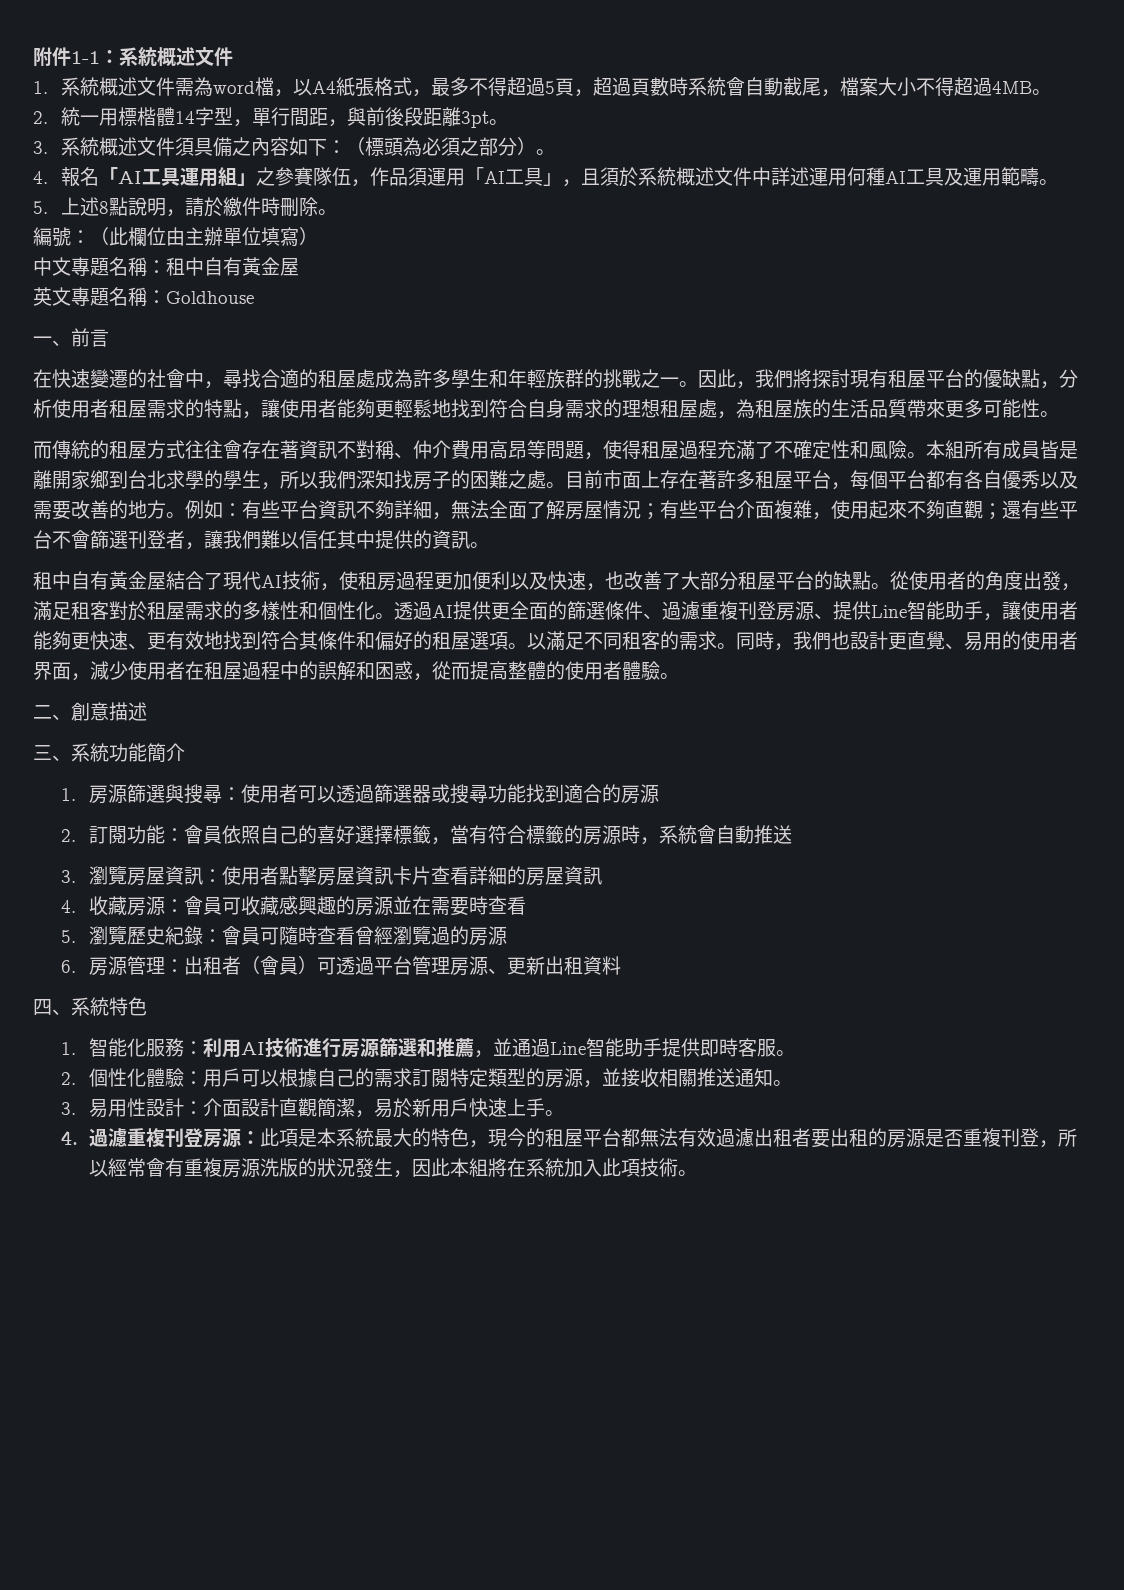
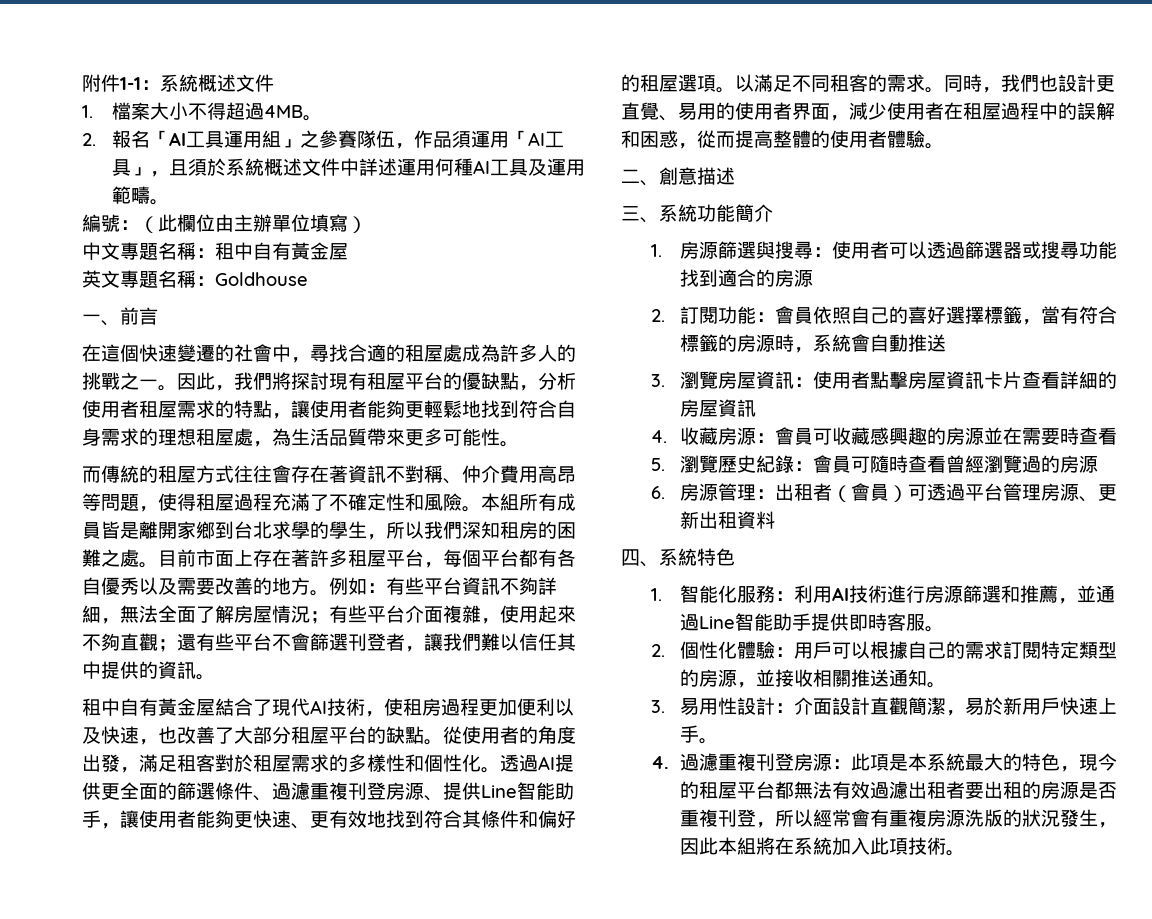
- 1.系統概述文件需為word檔，以A4紙張格式，最多不得超過5頁，超過頁數時系統會自動截尾，檔案大小不得超過4MB。
+ 1.檔案大小不得超過4MB。
- 2.統一用標楷體14字型，單行間距，與前後段距離3pt。
- 3.系統概述文件須具備之內容如下：（標頭為必須之部分）。
- 4.報名「AI工具運用組」之參賽隊伍，作品須運用「AI工具」，且須於系統概述文件中詳述運用何種AI工具及運用範疇。
+ 2.報名「AI工具運用組」之參賽隊伍，作品須運用「AI工具」，且須於系統概述文件中詳述運用何種AI工具及運用範疇。
- 5.上述8點說明，請於繳件時刪除。
- 在快速變遷的社會中，尋找合適的租屋處成為許多學生和年輕族群的挑戰之一。
+ 在這個快速變遷的社會中，尋找合適的租屋處成為許多人的挑戰之一。
- 因此，我們將探討現有租屋平台的優缺點，分析使用者租屋需求的特點，讓使用者能夠更輕鬆地找到符合自身需求的理想租屋處，為租屋族的生活品質帶來更多可能性。
+ 因此，我們將探討現有租屋平台的優缺點，分析使用者租屋需求的特點，讓使用者能夠更輕鬆地找到符合自身需求的理想租屋處，為生活品質帶來更多可能性。
- 本組所有成員皆是離開家鄉到台北求學的學生，所以我們深知找房子的困難之處。
+ 本組所有成員皆是離開家鄉到台北求學的學生，所以我們深知租房的困難之處。

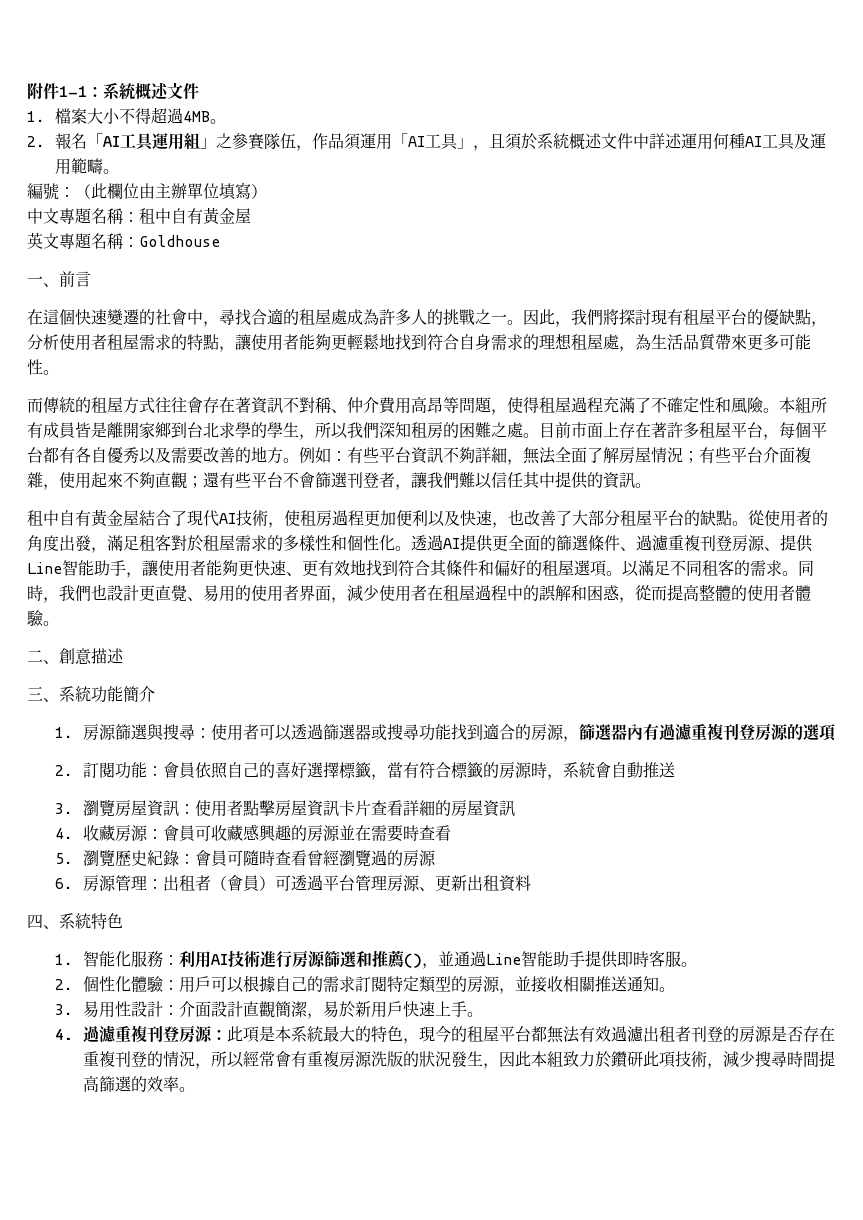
- 1.房源篩選與搜尋：使用者可以透過篩選器或搜尋功能找到適合的房源
+ 1.房源篩選與搜尋：使用者可以透過篩選器或搜尋功能找到適合的房源，篩選器內有過濾重複刊登房源的選項
- 1.智能化服務：利用AI技術進行房源篩選和推薦，並通過Line智能助手提供即時客服。
+ 1.智能化服務：利用AI技術進行房源篩選和推薦()，並通過Line智能助手提供即時客服。
- 4.過濾重複刊登房源：此項是本系統最大的特色，現今的租屋平台都無法有效過濾出租者要出租的房源是否重複刊登，所以經常會有重複房源洗版的狀況發生，因此本組將在系統加入此項技術。
+ 4.過濾重複刊登房源：此項是本系統最大的特色，現今的租屋平台都無法有效過濾出租者刊登的房源是否存在重複刊登的情況，所以經常會有重複房源洗版的狀況發生，因此本組致力於鑽研此項技術，減少搜尋時間提高篩選的效率。

